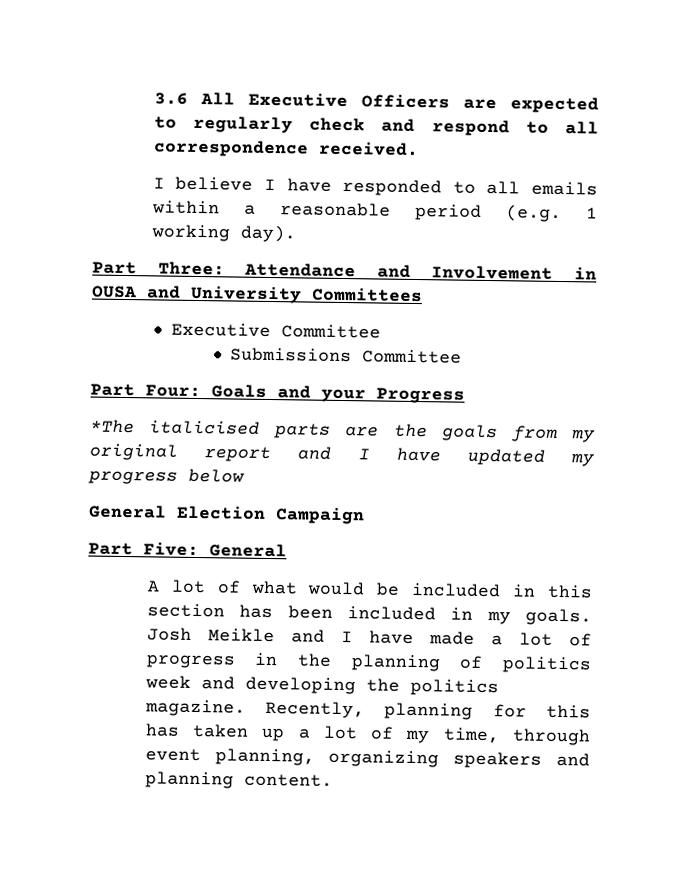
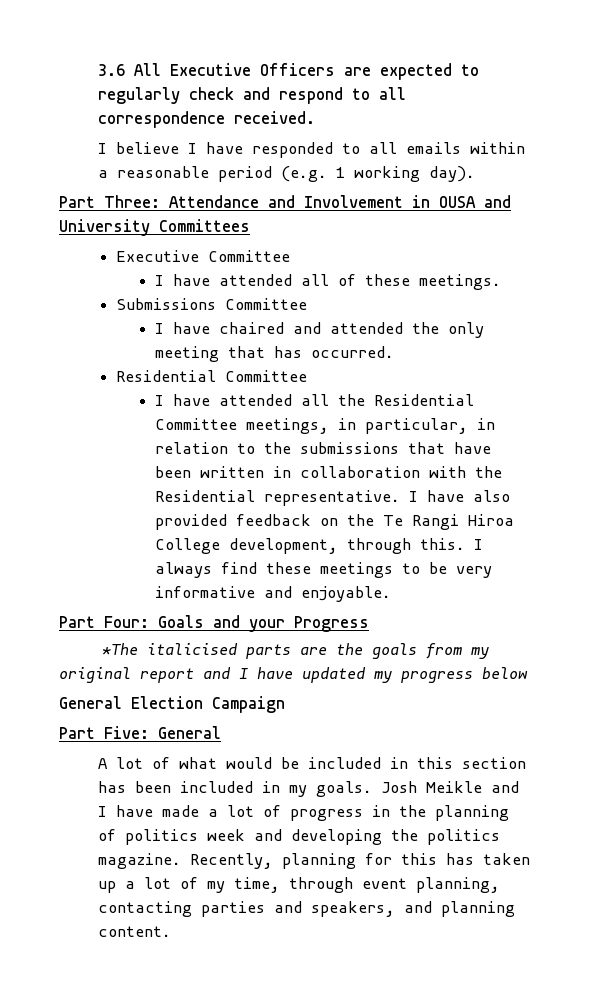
+ I have attended all of these meetings.
  Submissions Committee
+ I have chaired and attended the only meeting that has occurred.
+ Residential Committee
+ I have attended all the Residential Committee meetings, in particular, in relation to the submissions that have been written in collaboration with the Residential representative. I have also provided feedback on the Te Rangi Hiroa College development, through this. I always find these meetings to be very informative and enjoyable.
- Recently, planning for this has taken up a lot of my time, through event planning, organizing speakers and planning content.
+ Recently, planning for this has taken up a lot of my time, through event planning, contacting parties and speakers, and planning content.

